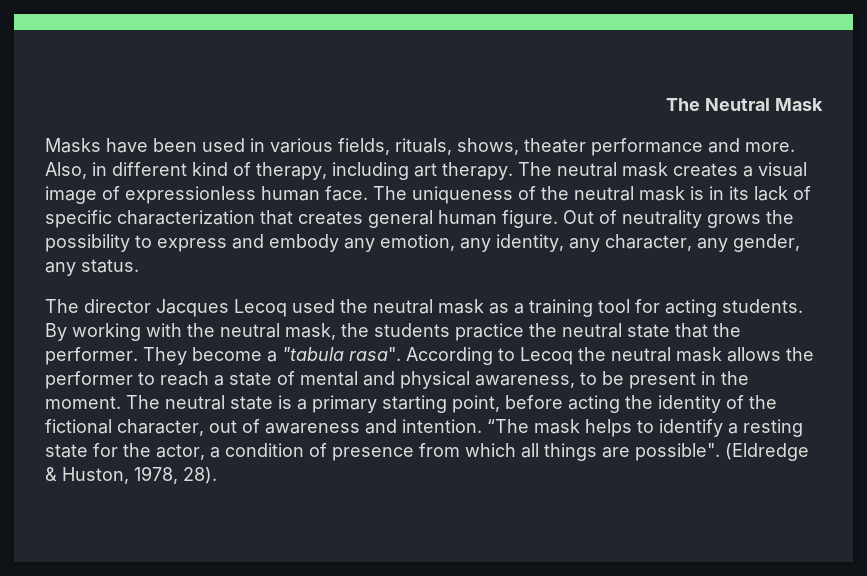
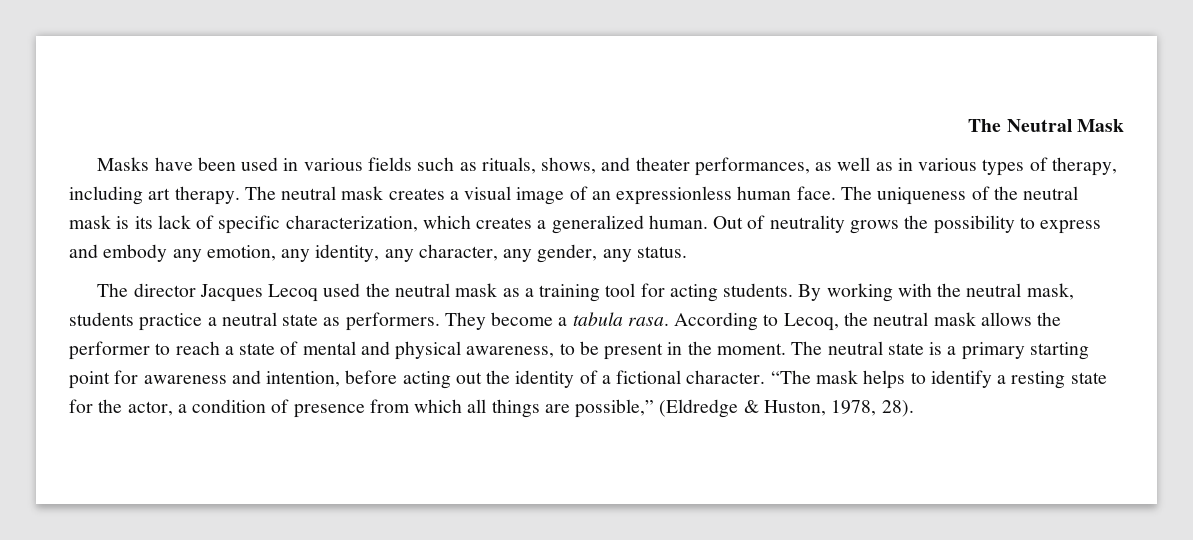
- Masks have been used in various fields, rituals, shows, theater performance and more. Also, in different kind of therapy, including art therapy.
+ Masks have been used in various fields such as rituals, shows, and theater performances, as well as in various types of therapy, including art therapy.
- The neutral mask creates a visual image of expressionless human face.
+ The neutral mask creates a visual image of an expressionless human face.
- The uniqueness of the neutral mask is in its lack of specific characterization that creates general human figure.
+ The uniqueness of the neutral mask is its lack of specific characterization, which creates a generalized human.
- By working with the neutral mask, the students practice the neutral state that the performer.
+ By working with the neutral mask, students practice a neutral state as performers.
- They become a "tabula rasa".
+ They become a tabula rasa.
- According to Lecoq the neutral mask allows the performer to reach a state of mental and physical awareness, to be present in the moment.
+ According to Lecoq, the neutral mask allows the performer to reach a state of mental and physical awareness, to be present in the moment.
- The neutral state is a primary starting point, before acting the identity of the fictional character, out of awareness and intention.
+ The neutral state is a primary starting point for awareness and intention, before acting out the identity of a fictional character.
- “The mask helps to identify a resting state for the actor, a condition of presence from which all things are possible". (Eldredge & Huston, 1978, 28).
+ “The mask helps to identify a resting state for the actor, a condition of presence from which all things are possible,” (Eldredge & Huston, 1978, 28).

